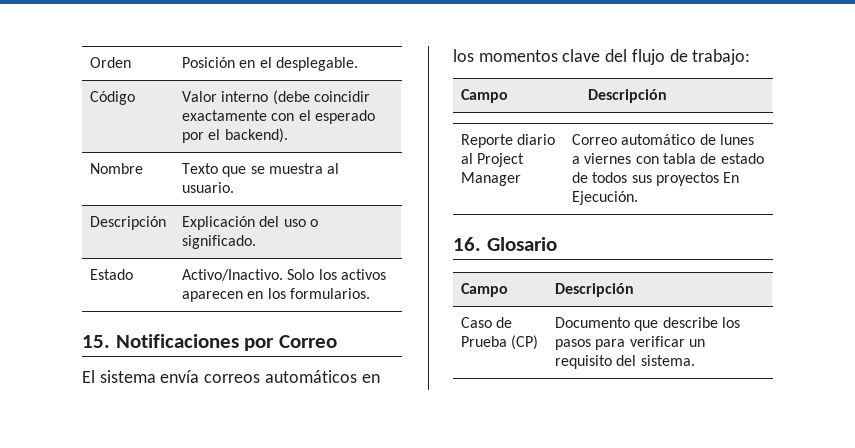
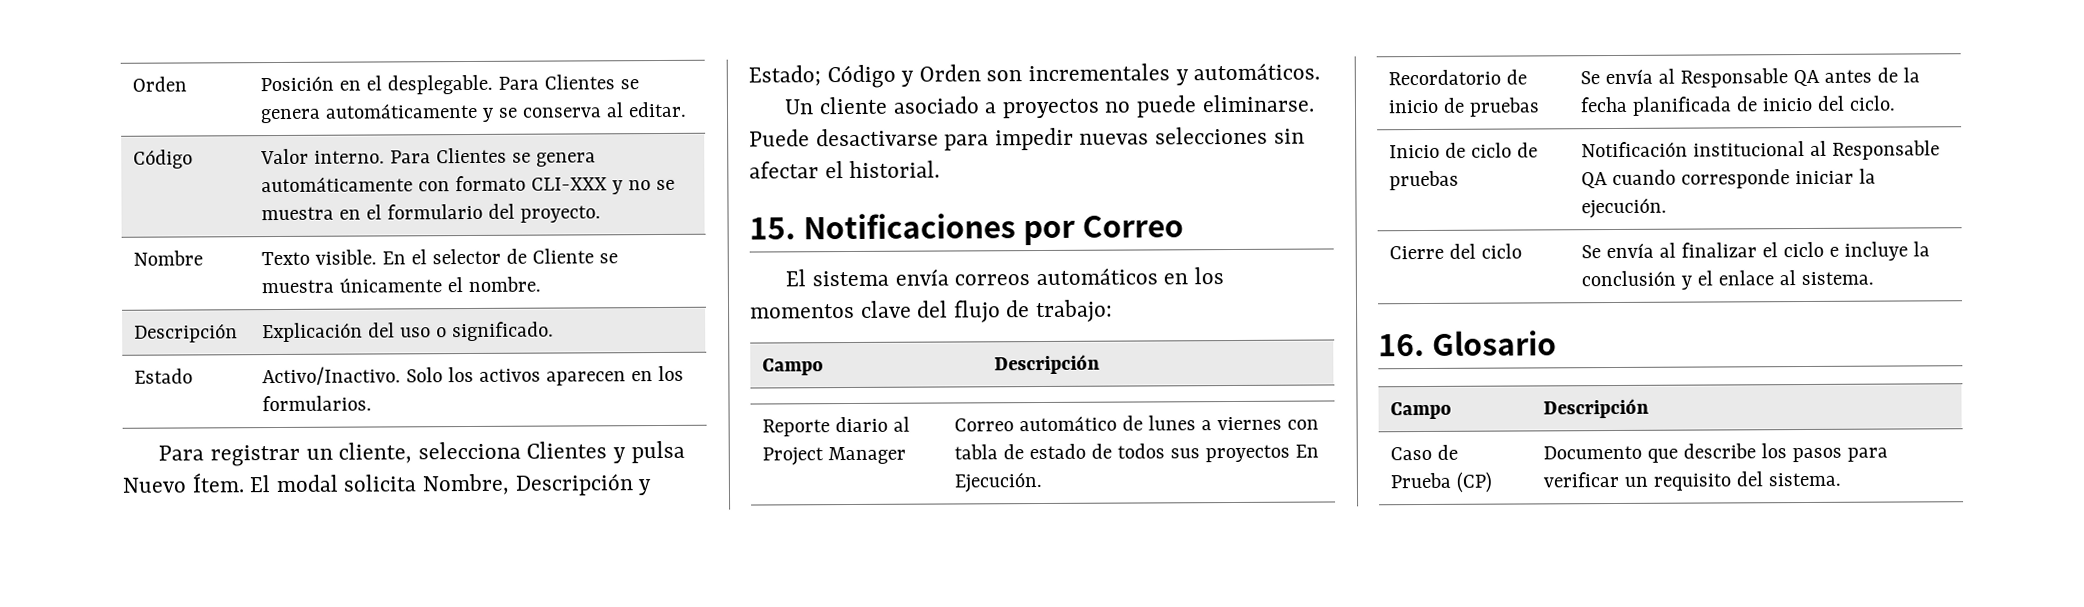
- Orden | Posición en el desplegable.
- Código | Valor interno (debe coincidir exactamente con el esperado por el backend).
- Nombre | Texto que se muestra al usuario.
+ Orden | Posición en el desplegable. Para Clientes se genera automáticamente y se conserva al editar.
+ Código | Valor interno. Para Clientes se genera automáticamente con formato CLI-XXX y no se muestra en el formulario del proyecto.
+ Nombre | Texto visible. En el selector de Cliente se muestra únicamente el nombre.
+ Para registrar un cliente, selecciona Clientes y pulsa Nuevo Ítem. El modal solicita Nombre, Descripción y Estado; Código y Orden son incrementales y automáticos.
+ Un cliente asociado a proyectos no puede eliminarse. Puede desactivarse para impedir nuevas selecciones sin afectar el historial.
+ Recordatorio de inicio de pruebas | Se envía al Responsable QA antes de la fecha planificada de inicio del ciclo.
+ Inicio de ciclo de pruebas | Notificación institucional al Responsable QA cuando corresponde iniciar la ejecución.
+ Cierre del ciclo | Se envía al finalizar el ciclo e incluye la conclusión y el enlace al sistema.

